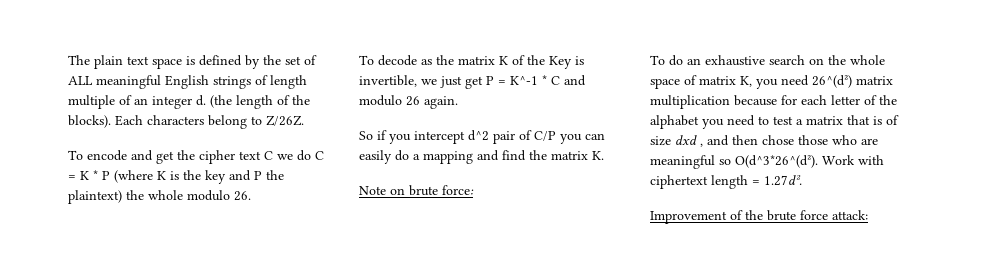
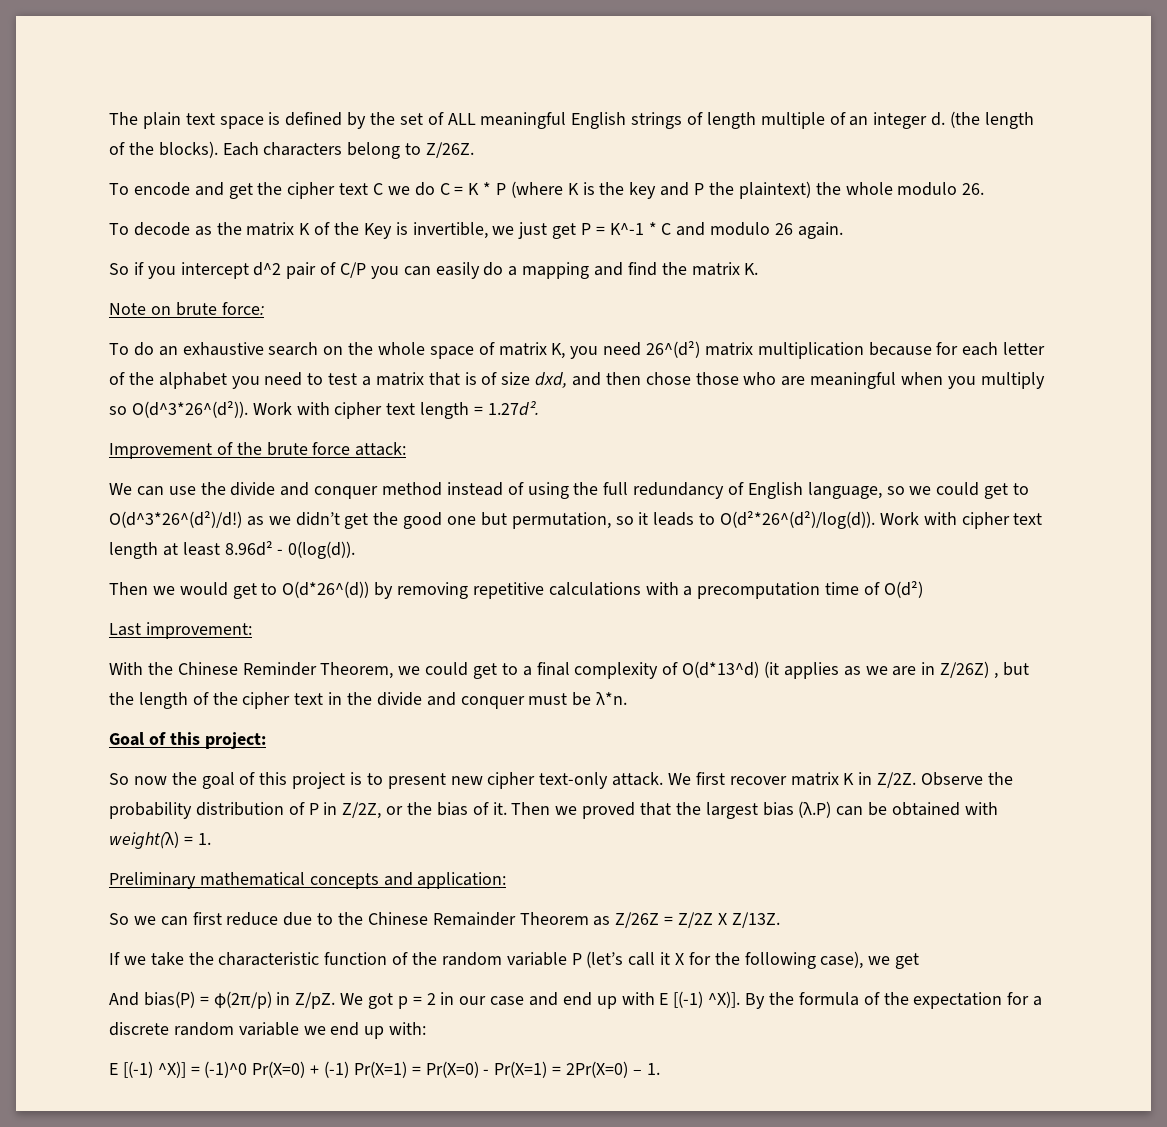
- To do an exhaustive search on the whole space of matrix K, you need 26^(d²) matrix multiplication because for each letter of the alphabet you need to test a matrix that is of size dxd , and then chose those who are meaningful so O(d^3*26^(d²). Work with ciphertext length = 1.27d².
+ To do an exhaustive search on the whole space of matrix K, you need 26^(d²) matrix multiplication because for each letter of the alphabet you need to test a matrix that is of size dxd, and then chose those who are meaningful when you multiply so O(d^3*26^(d²)). Work with cipher text length = 1.27d².
+ We can use the divide and conquer method instead of using the full redundancy of English language, so we could get to O(d^3*26^(d²)/d!) as we didn’t get the good one but permutation, so it leads to O(d²*26^(d²)/log(d)). Work with cipher text length at least 8.96d² - 0(log(d)).
+ Then we would get to O(d*26^(d)) by removing repetitive calculations with a precomputation time of O(d²)
+ Last improvement:
+ With the Chinese Reminder Theorem, we could get to a final complexity of O(d*13^d) (it applies as we are in Z/26Z) , but the length of the cipher text in the divide and conquer must be λ*n.
+ Goal of this project:
+ So now the goal of this project is to present new cipher text-only attack. We first recover matrix K in Z/2Z. Observe the probability distribution of P in Z/2Z, or the bias of it. Then we proved that the largest bias (λ.P) can be obtained with weight(λ) = 1.
+ Preliminary mathematical concepts and application:
+ So we can first reduce due to the Chinese Remainder Theorem as Z/26Z = Z/2Z X Z/13Z.
+ If we take the characteristic function of the random variable P (let’s call it X for the following case), we get
+ And bias(P) = ϕ(2π/p) in Z/pZ. We got p = 2 in our case and end up with E [(-1) ^X)]. By the formula of the expectation for a discrete random variable we end up with:
+ E [(-1) ^X)] = (-1)^0 Pr(X=0) + (-1) Pr(X=1) = Pr(X=0) - Pr(X=1) = 2Pr(X=0) – 1.

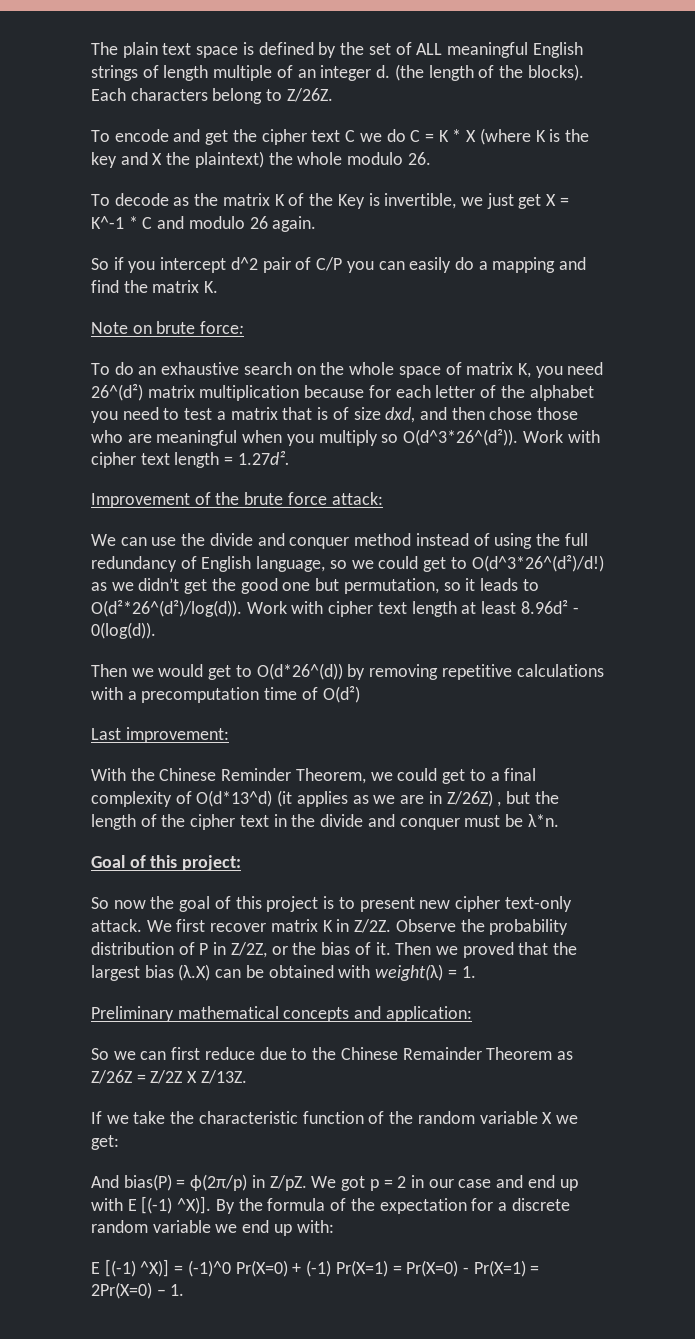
- To encode and get the cipher text C we do C = K * P (where K is the key and P the plaintext) the whole modulo 26.
+ To encode and get the cipher text C we do C = K * X (where K is the key and X the plaintext) the whole modulo 26.
- To decode as the matrix K of the Key is invertible, we just get P = K^-1 * C and modulo 26 again.
+ To decode as the matrix K of the Key is invertible, we just get X = K^-1 * C and modulo 26 again.
- Then we proved that the largest bias (λ.P) can be obtained with weight(λ) = 1.
+ Then we proved that the largest bias (λ.X) can be obtained with weight(λ) = 1.
- If we take the characteristic function of the random variable P (let’s call it X for the following case), we get
+ If we take the characteristic function of the random variable X we get:

